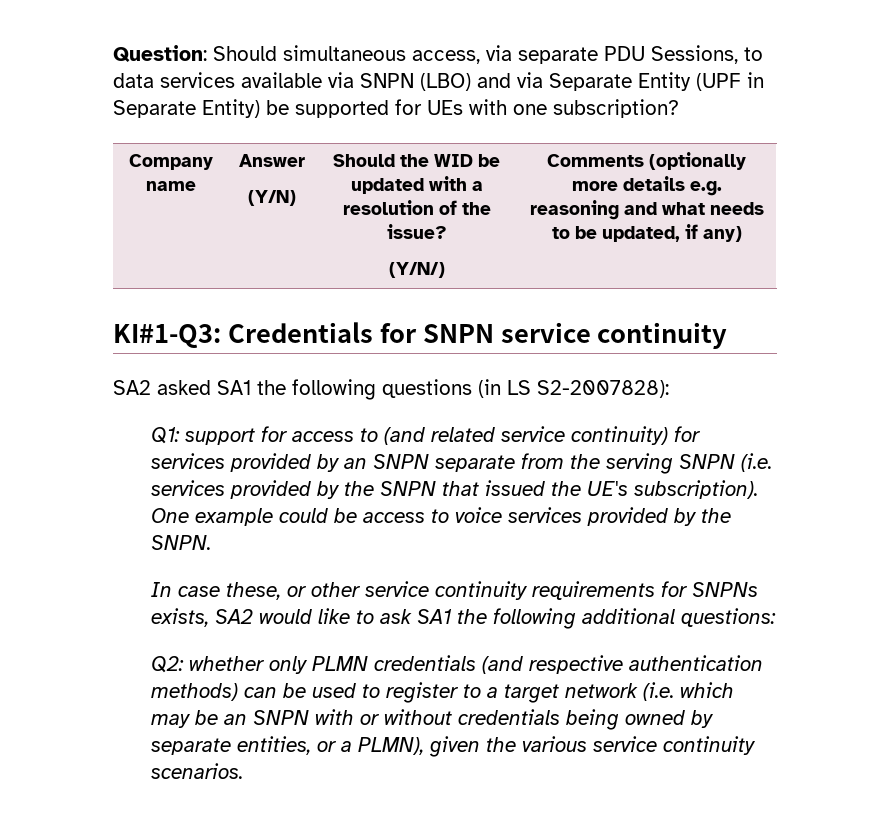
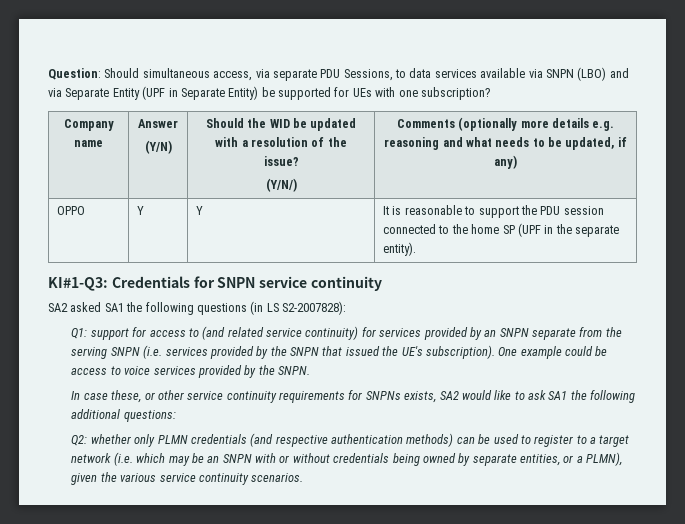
+ OPPO | Y | Y | It is reasonable to support the PDU session connected to the home SP (UPF in the separate entity).

